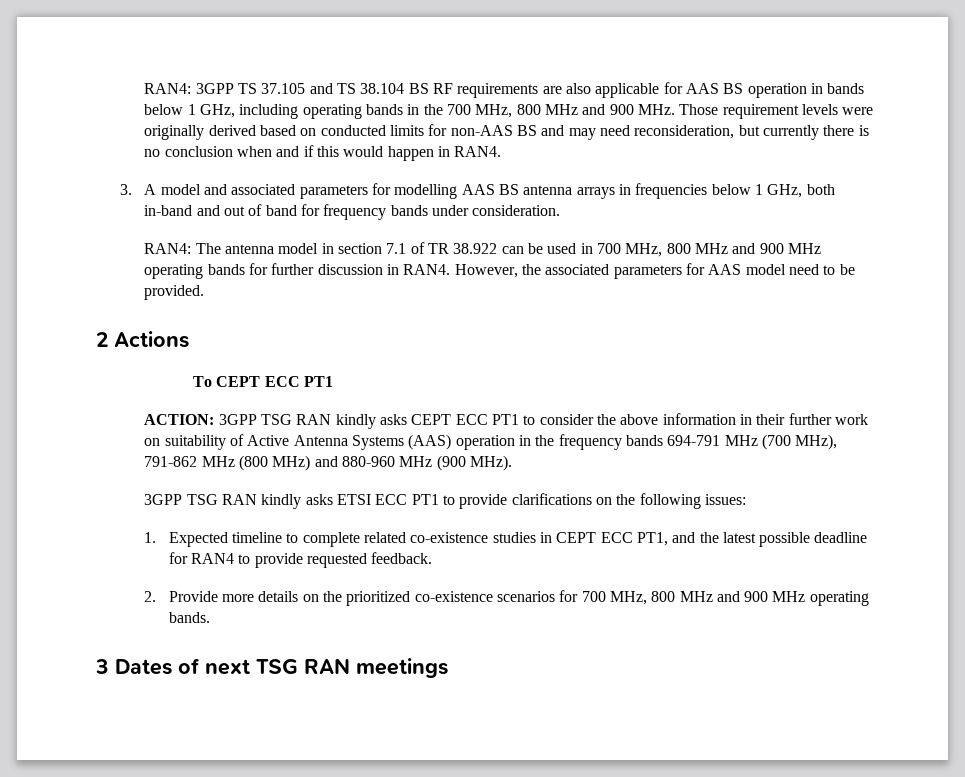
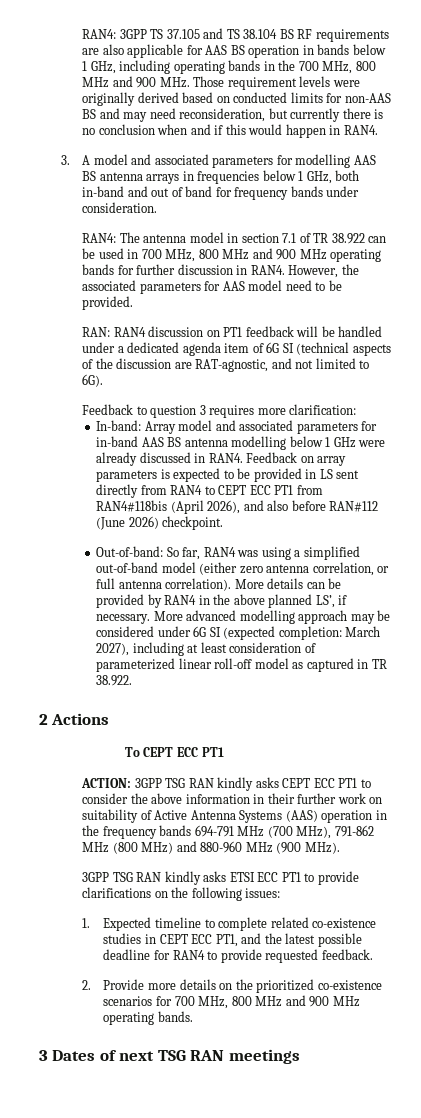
+ RAN: RAN4 discussion on PT1 feedback will be handled under a dedicated agenda item of 6G SI (technical aspects of the discussion are RAT-agnostic, and not limited to 6G).
+ Feedback to question 3 requires more clarification:
+ In-band: Array model and associated parameters for in-band AAS BS antenna modelling below 1 GHz were already discussed in RAN4. Feedback on array parameters is expected to be provided in LS sent directly from RAN4 to CEPT ECC PT1 from RAN4#118bis (April 2026), and also before RAN#112 (June 2026) checkpoint.
+ Out-of-band: So far, RAN4 was using a simplified out-of-band model (either zero antenna correlation, or full antenna correlation). More details can be provided by RAN4 in the above planned LS’, if necessary. More advanced modelling approach may be considered under 6G SI (expected completion: March 2027), including at least consideration of parameterized linear roll-off model as captured in TR 38.922.

